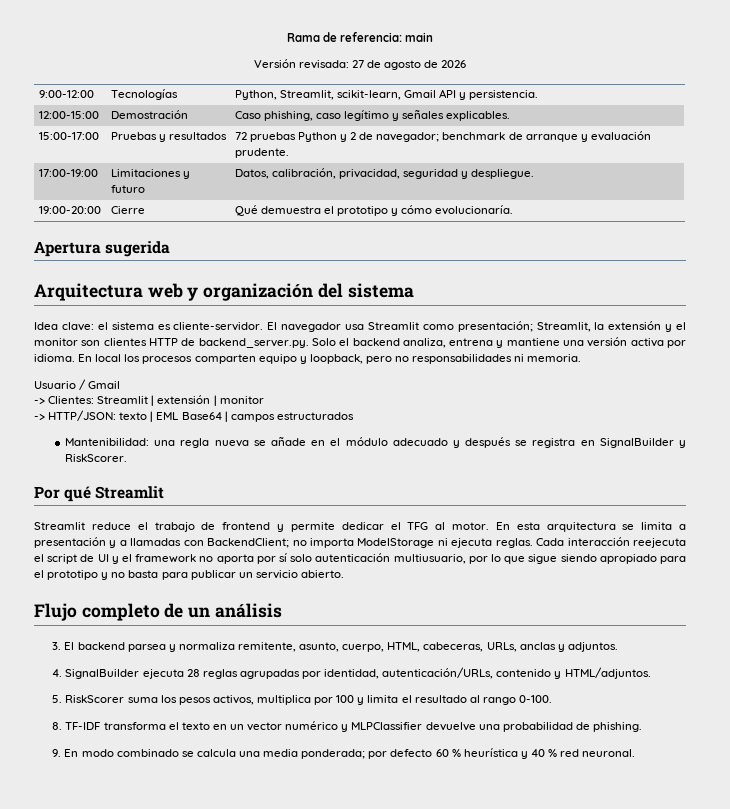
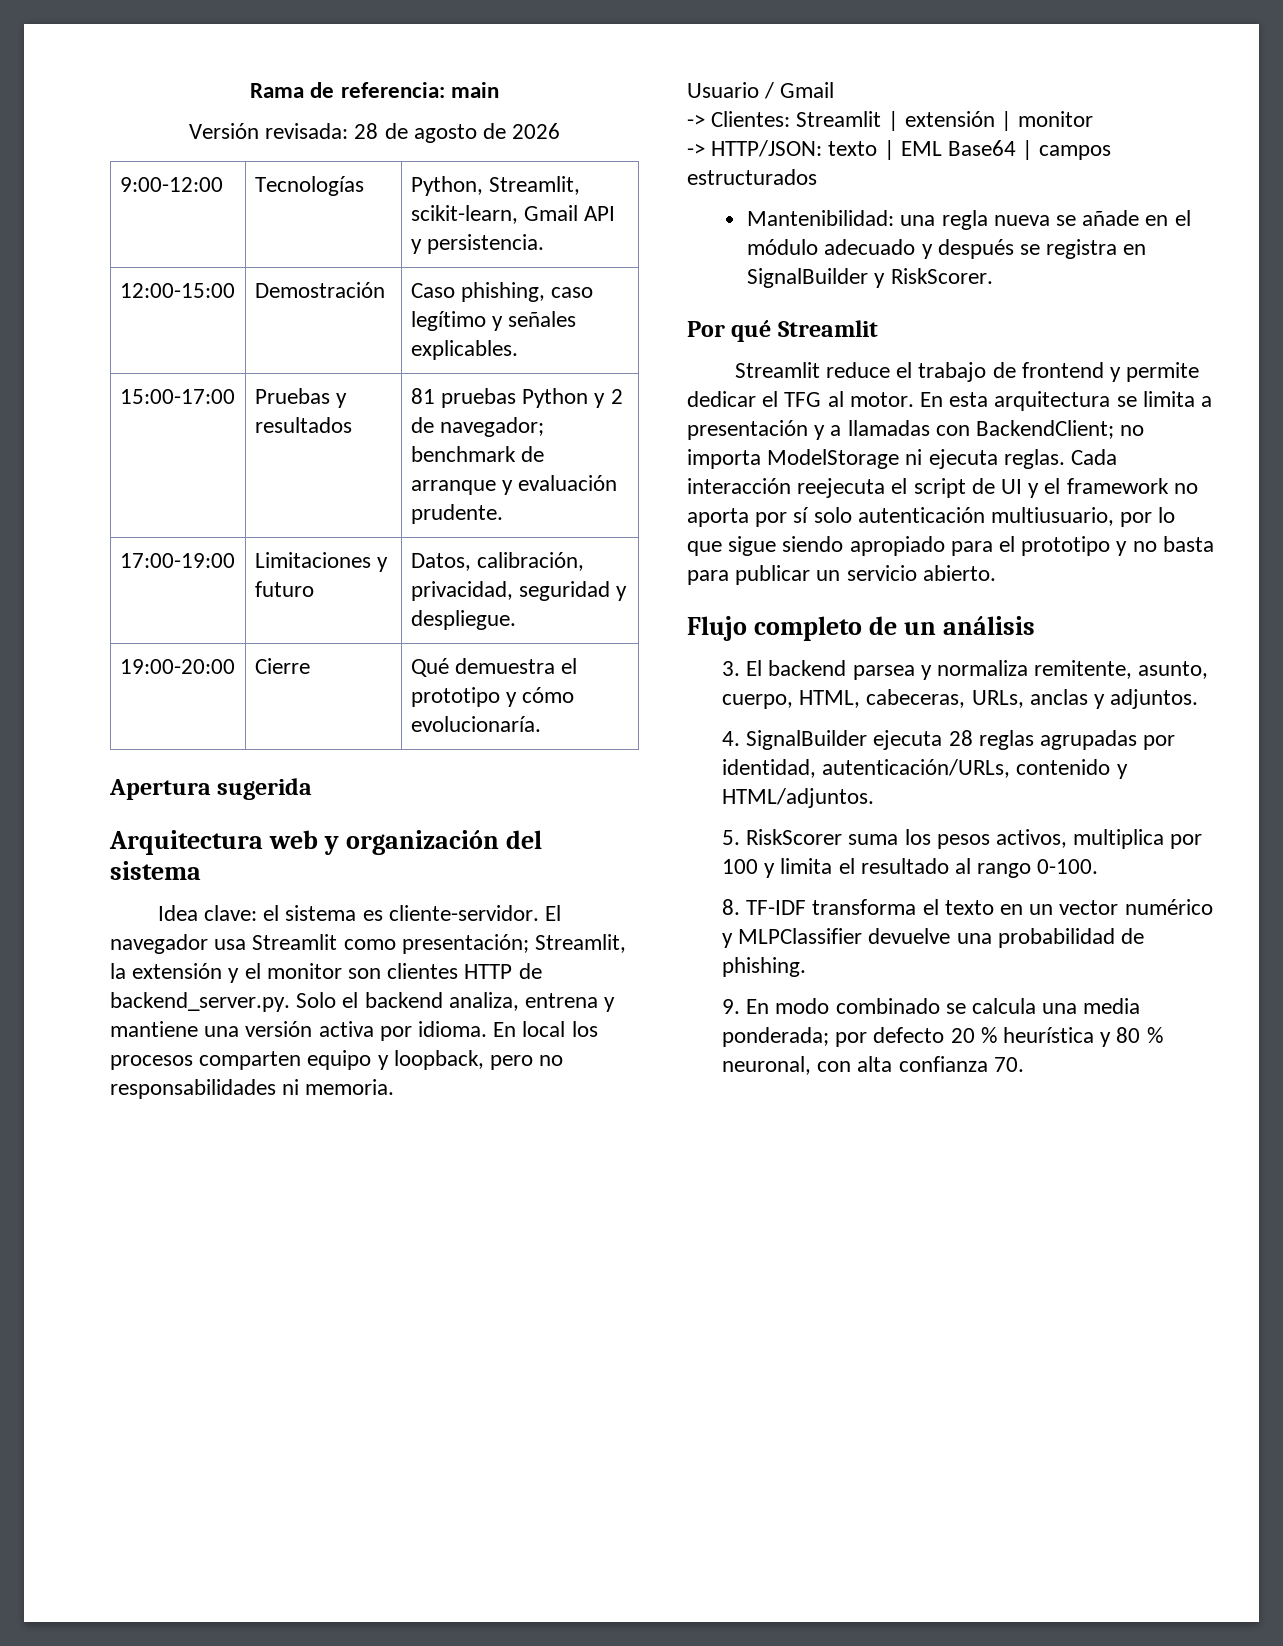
- Versión revisada: 27 de agosto de 2026
+ Versión revisada: 28 de agosto de 2026
- 15:00-17:00 | Pruebas y resultados | 72 pruebas Python y 2 de navegador; benchmark de arranque y evaluación prudente.
+ 15:00-17:00 | Pruebas y resultados | 81 pruebas Python y 2 de navegador; benchmark de arranque y evaluación prudente.
- 9. En modo combinado se calcula una media ponderada; por defecto 60 % heurística y 40 % red neuronal.
+ 9. En modo combinado se calcula una media ponderada; por defecto 20 % heurística y 80 % neuronal, con alta confianza 70.

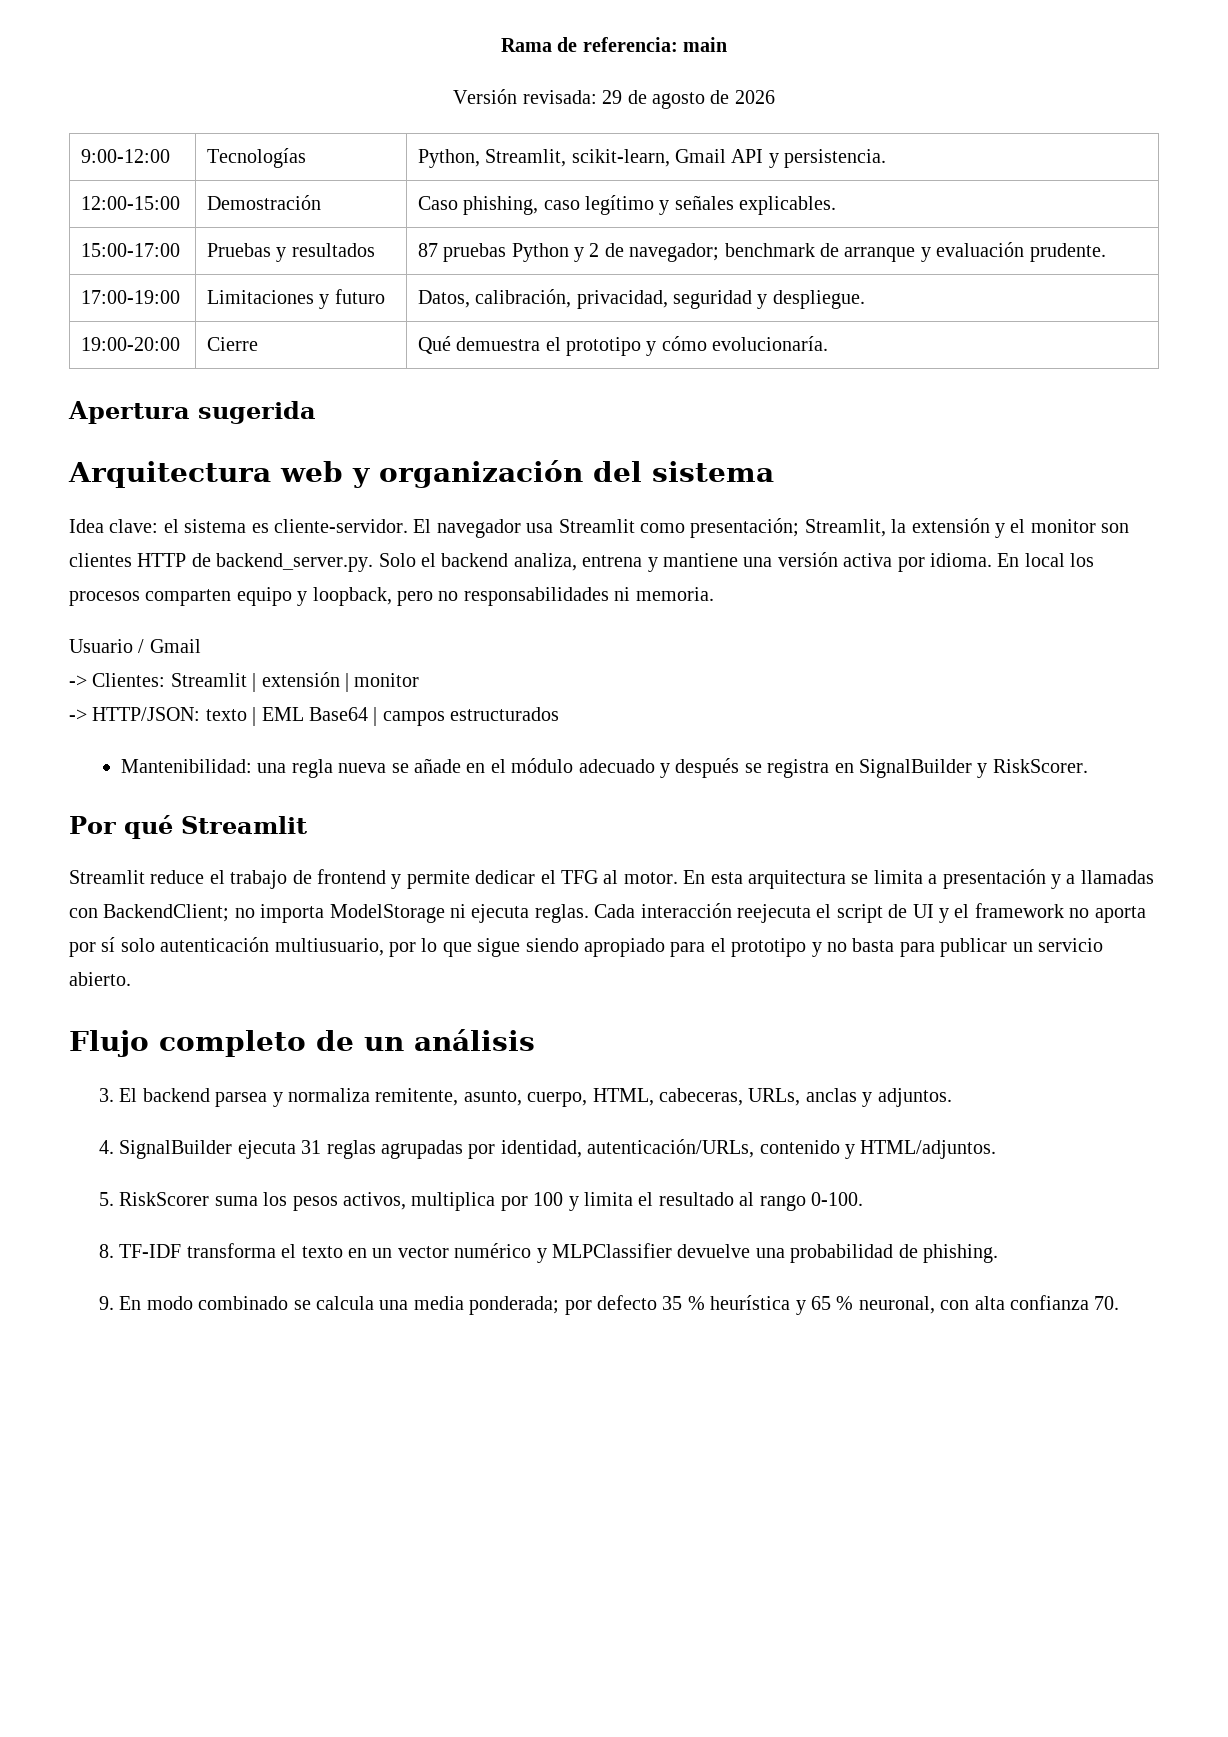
- Versión revisada: 28 de agosto de 2026
+ Versión revisada: 29 de agosto de 2026
- 15:00-17:00 | Pruebas y resultados | 81 pruebas Python y 2 de navegador; benchmark de arranque y evaluación prudente.
+ 15:00-17:00 | Pruebas y resultados | 87 pruebas Python y 2 de navegador; benchmark de arranque y evaluación prudente.
- 4. SignalBuilder ejecuta 28 reglas agrupadas por identidad, autenticación/URLs, contenido y HTML/adjuntos.
+ 4. SignalBuilder ejecuta 31 reglas agrupadas por identidad, autenticación/URLs, contenido y HTML/adjuntos.
- 9. En modo combinado se calcula una media ponderada; por defecto 20 % heurística y 80 % neuronal, con alta confianza 70.
+ 9. En modo combinado se calcula una media ponderada; por defecto 35 % heurística y 65 % neuronal, con alta confianza 70.

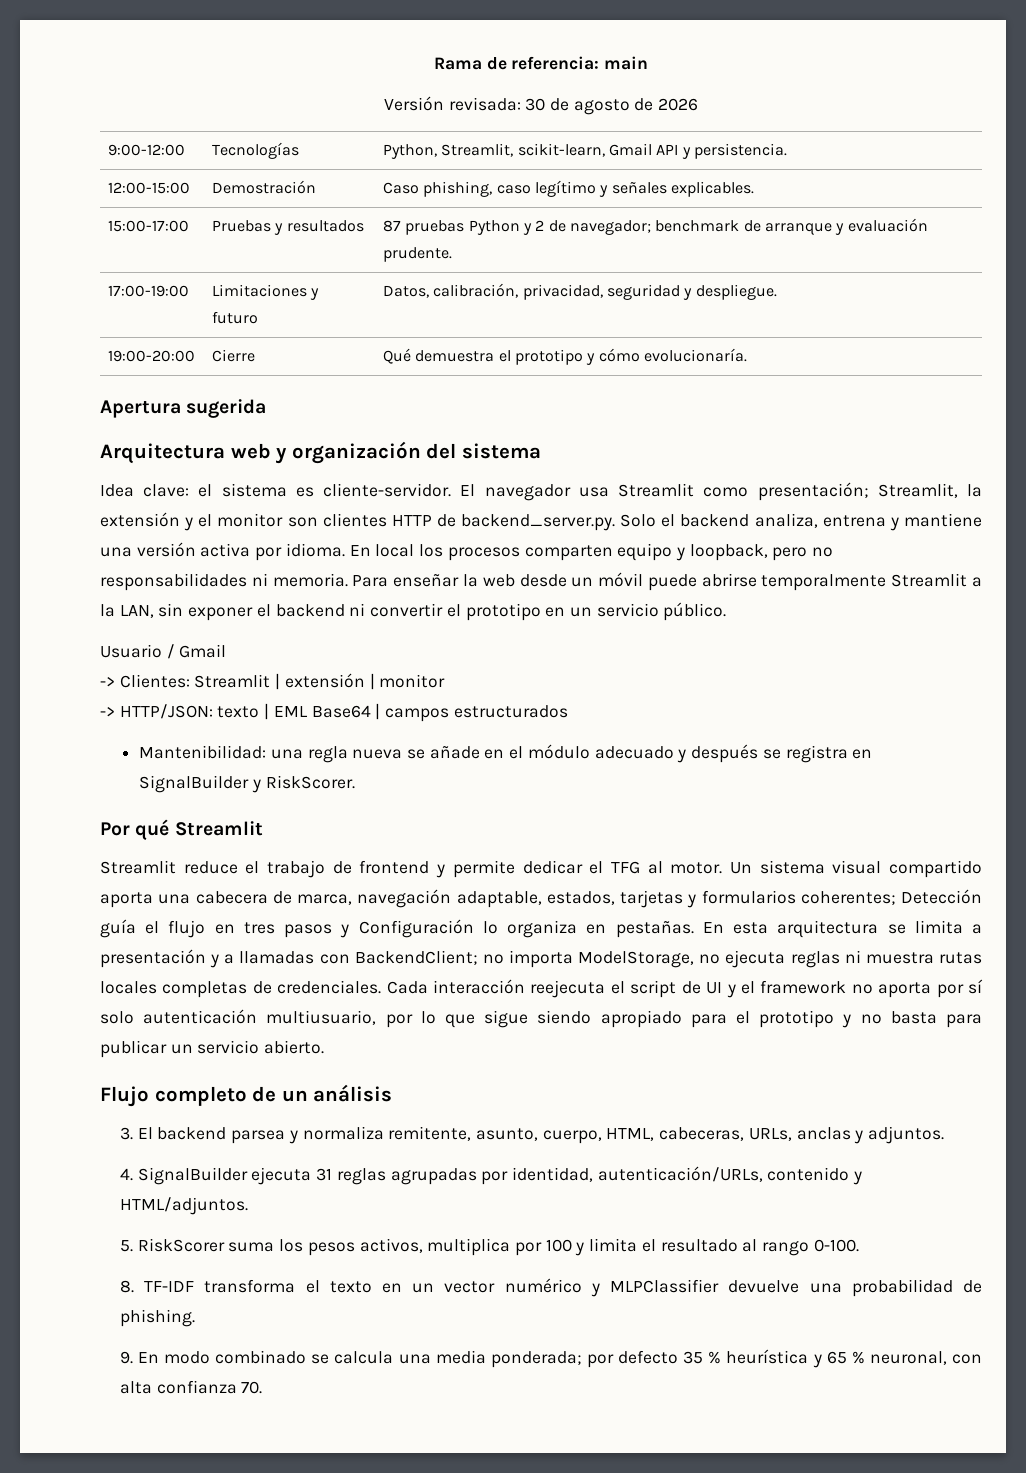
- Versión revisada: 29 de agosto de 2026
+ Versión revisada: 30 de agosto de 2026
+ Para enseñar la web desde un móvil puede abrirse temporalmente Streamlit a la LAN, sin exponer el backend ni convertir el prototipo en un servicio público.
+ Un sistema visual compartido aporta una cabecera de marca, navegación adaptable, estados, tarjetas y formularios coherentes; Detección guía el flujo en tres pasos y Configuración lo organiza en pestañas.
- En esta arquitectura se limita a presentación y a llamadas con BackendClient; no importa ModelStorage ni ejecuta reglas.
+ En esta arquitectura se limita a presentación y a llamadas con BackendClient; no importa ModelStorage, no ejecuta reglas ni muestra rutas locales completas de credenciales.

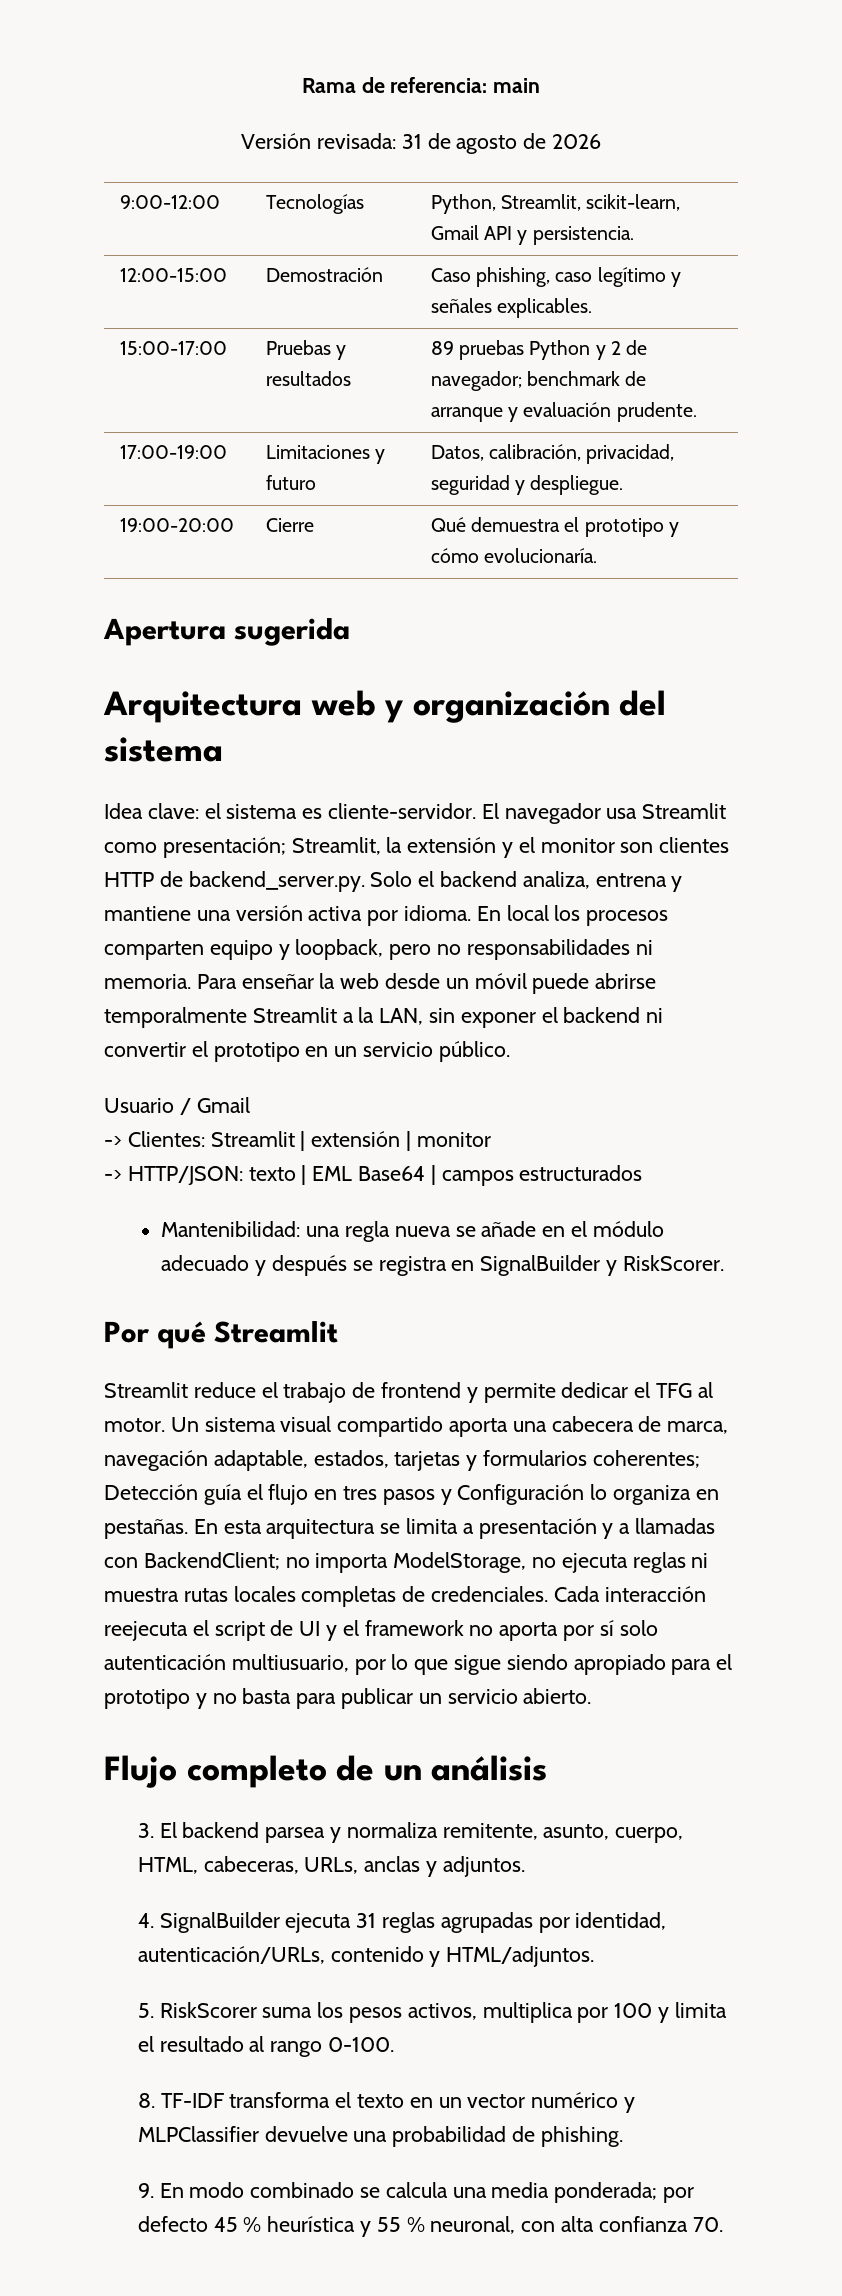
- Versión revisada: 30 de agosto de 2026
+ Versión revisada: 31 de agosto de 2026
- 15:00-17:00 | Pruebas y resultados | 87 pruebas Python y 2 de navegador; benchmark de arranque y evaluación prudente.
+ 15:00-17:00 | Pruebas y resultados | 89 pruebas Python y 2 de navegador; benchmark de arranque y evaluación prudente.
- 9. En modo combinado se calcula una media ponderada; por defecto 35 % heurística y 65 % neuronal, con alta confianza 70.
+ 9. En modo combinado se calcula una media ponderada; por defecto 45 % heurística y 55 % neuronal, con alta confianza 70.

